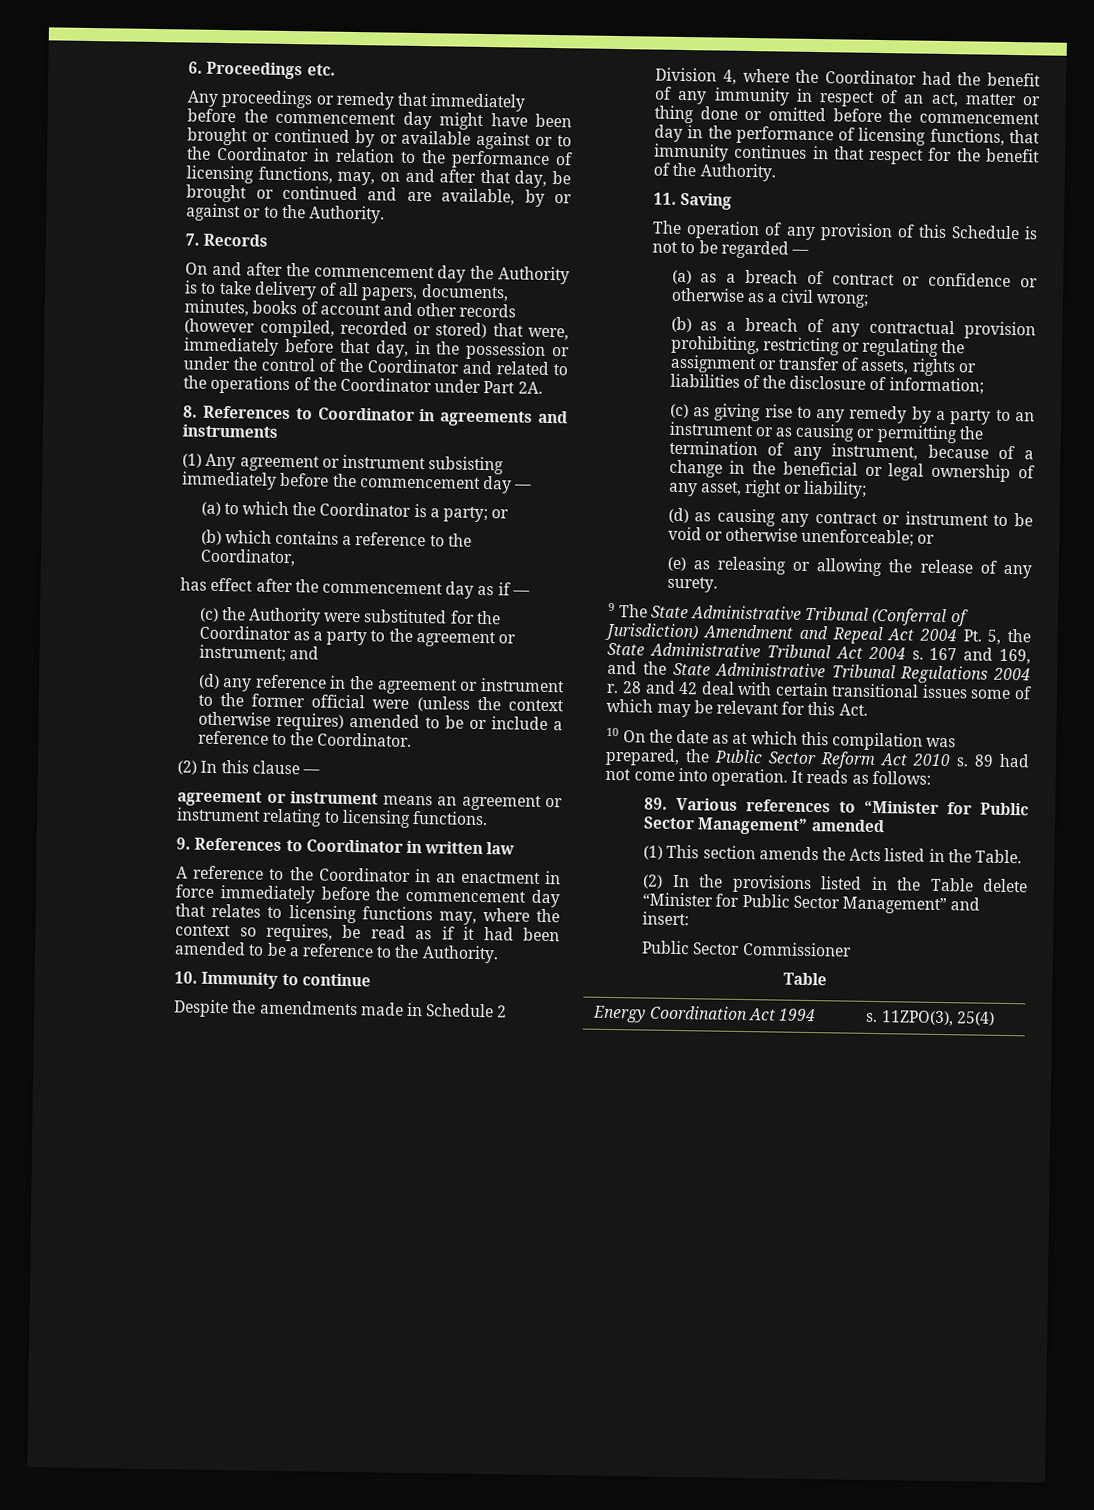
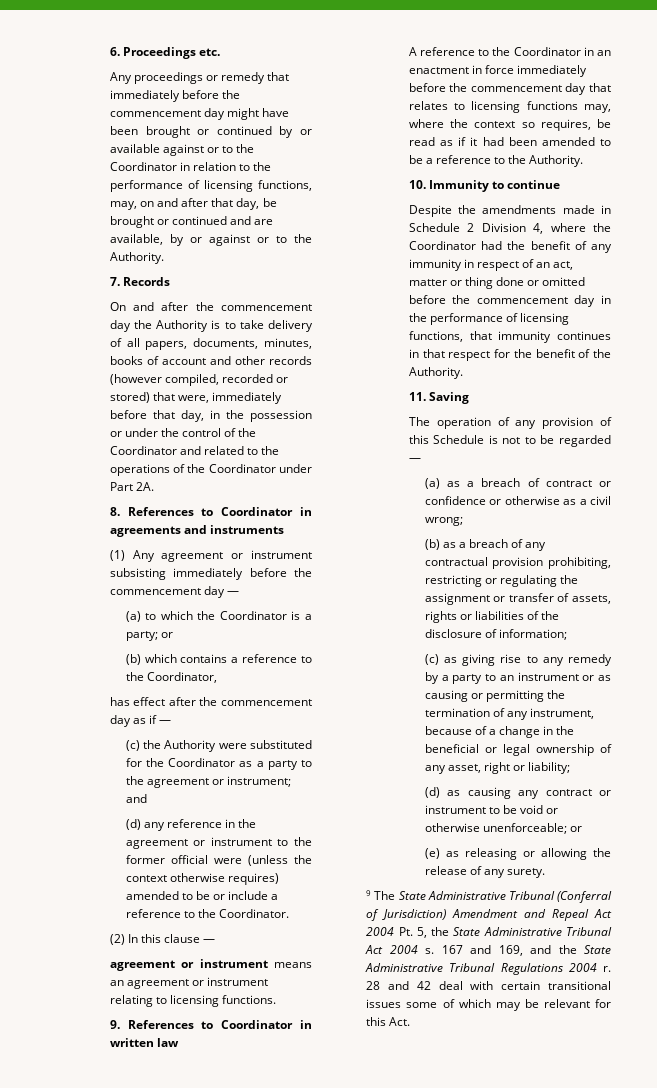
- 10 On the date as at which this compilation was prepared, the Public Sector Reform Act 2010 s. 89 had not come into operation. It reads as follows:
- 89. Various references to “Minister for Public Sector Management” amended
- (1) This section amends the Acts listed in the Table.
- (2) In the provisions listed in the Table delete “Minister for Public Sector Management” and insert:
- Public Sector Commissioner
- Table
- Energy Coordination Act 1994 | s. 11ZPO(3), 25(4)

